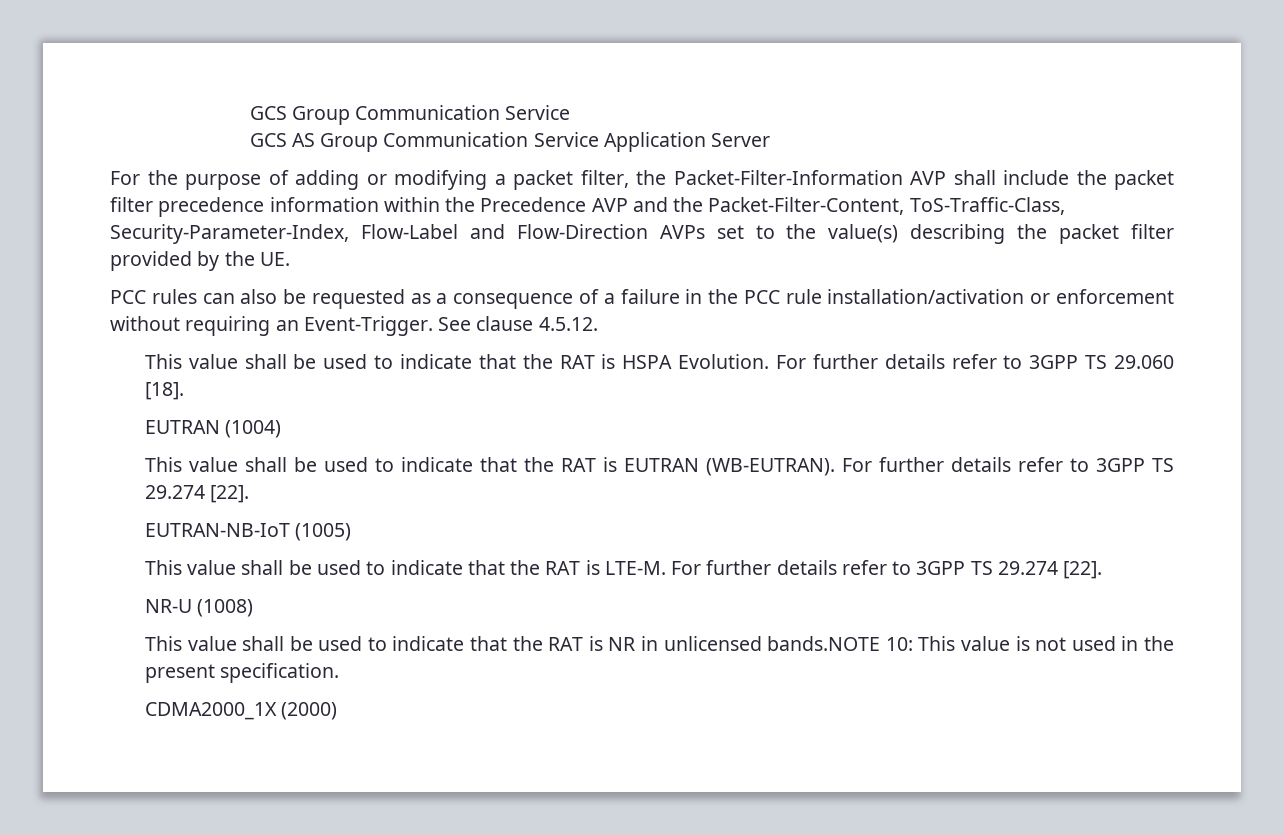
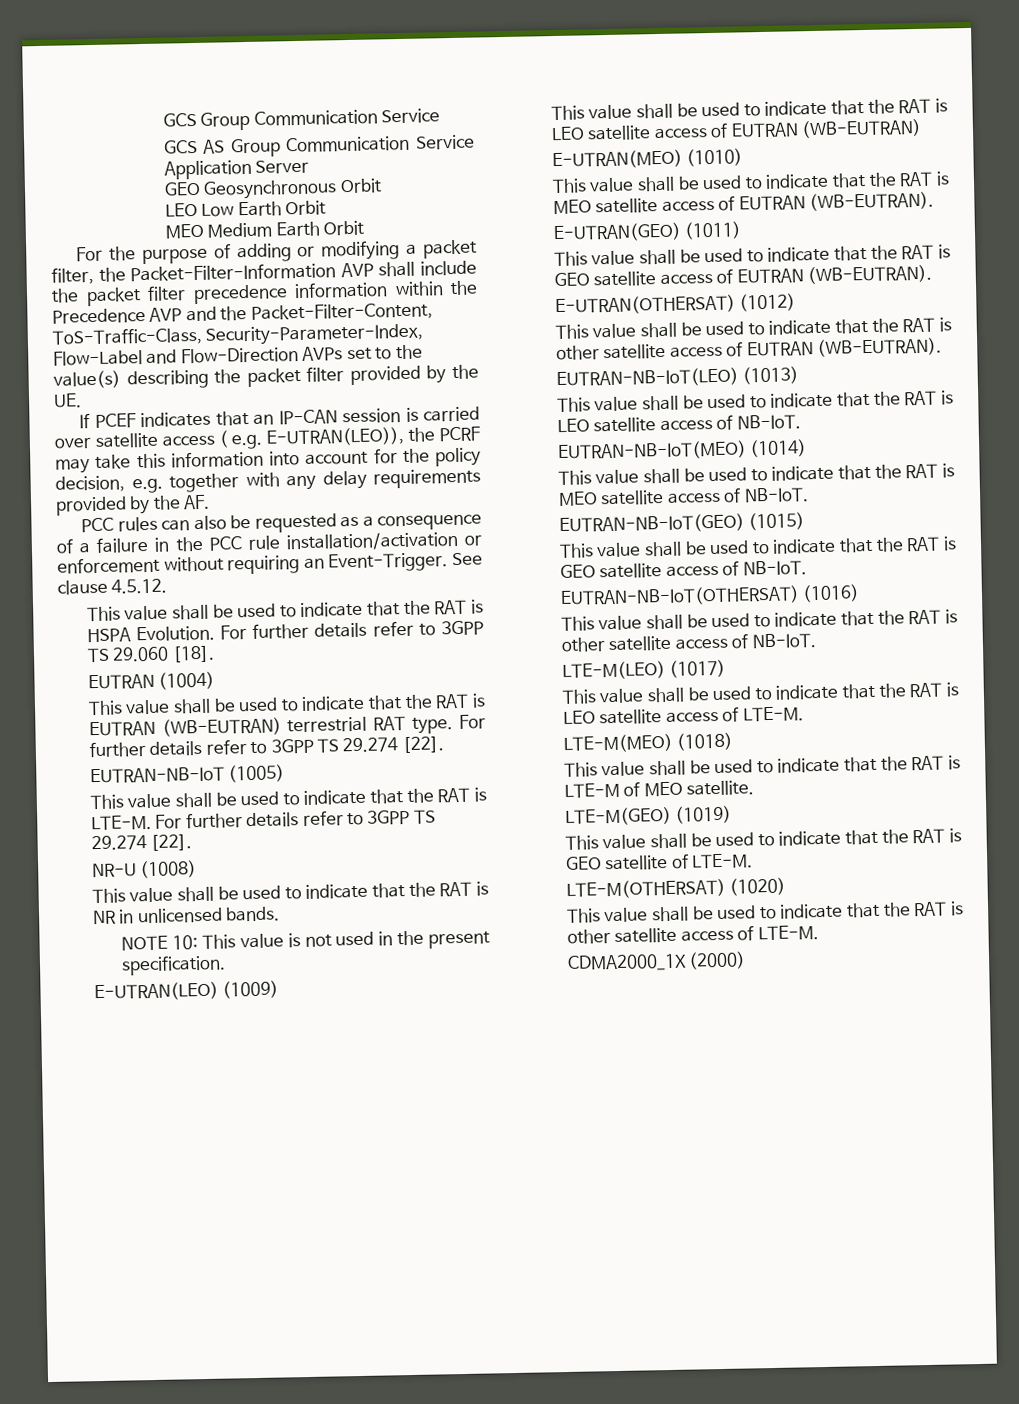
+ GEO Geosynchronous Orbit
+ LEO Low Earth Orbit
+ MEO Medium Earth Orbit
+ If PCEF indicates that an IP-CAN session is carried over satellite access ( e.g. E-UTRAN(LEO)), the PCRF may take this information into account for the policy decision, e.g. together with any delay requirements provided by the AF.
- This value shall be used to indicate that the RAT is EUTRAN (WB-EUTRAN).
+ This value shall be used to indicate that the RAT is EUTRAN (WB-EUTRAN) terrestrial RAT type.
- This value shall be used to indicate that the RAT is NR in unlicensed bands.NOTE 10: This value is not used in the present specification.
+ This value shall be used to indicate that the RAT is NR in unlicensed bands.
+ NOTE 10: This value is not used in the present specification.
+ E-UTRAN(LEO) (1009)
+ This value shall be used to indicate that the RAT is LEO satellite access of EUTRAN (WB-EUTRAN)
+ E-UTRAN(MEO) (1010)
+ This value shall be used to indicate that the RAT is MEO satellite access of EUTRAN (WB-EUTRAN).
+ E-UTRAN(GEO) (1011)
+ This value shall be used to indicate that the RAT is GEO satellite access of EUTRAN (WB-EUTRAN).
+ E-UTRAN(OTHERSAT) (1012)
+ This value shall be used to indicate that the RAT is other satellite access of EUTRAN (WB-EUTRAN).
+ EUTRAN-NB-IoT(LEO) (1013)
+ This value shall be used to indicate that the RAT is LEO satellite access of NB-IoT.
+ EUTRAN-NB-IoT(MEO) (1014)
+ This value shall be used to indicate that the RAT is MEO satellite access of NB-IoT.
+ EUTRAN-NB-IoT(GEO) (1015)
+ This value shall be used to indicate that the RAT is GEO satellite access of NB-IoT.
+ EUTRAN-NB-IoT(OTHERSAT) (1016)
+ This value shall be used to indicate that the RAT is other satellite access of NB-IoT.
+ LTE-M(LEO) (1017)
+ This value shall be used to indicate that the RAT is LEO satellite access of LTE-M.
+ LTE-M(MEO) (1018)
+ This value shall be used to indicate that the RAT is LTE-M of MEO satellite.
+ LTE-M(GEO) (1019)
+ This value shall be used to indicate that the RAT is GEO satellite of LTE-M.
+ LTE-M(OTHERSAT) (1020)
+ This value shall be used to indicate that the RAT is other satellite access of LTE-M.

